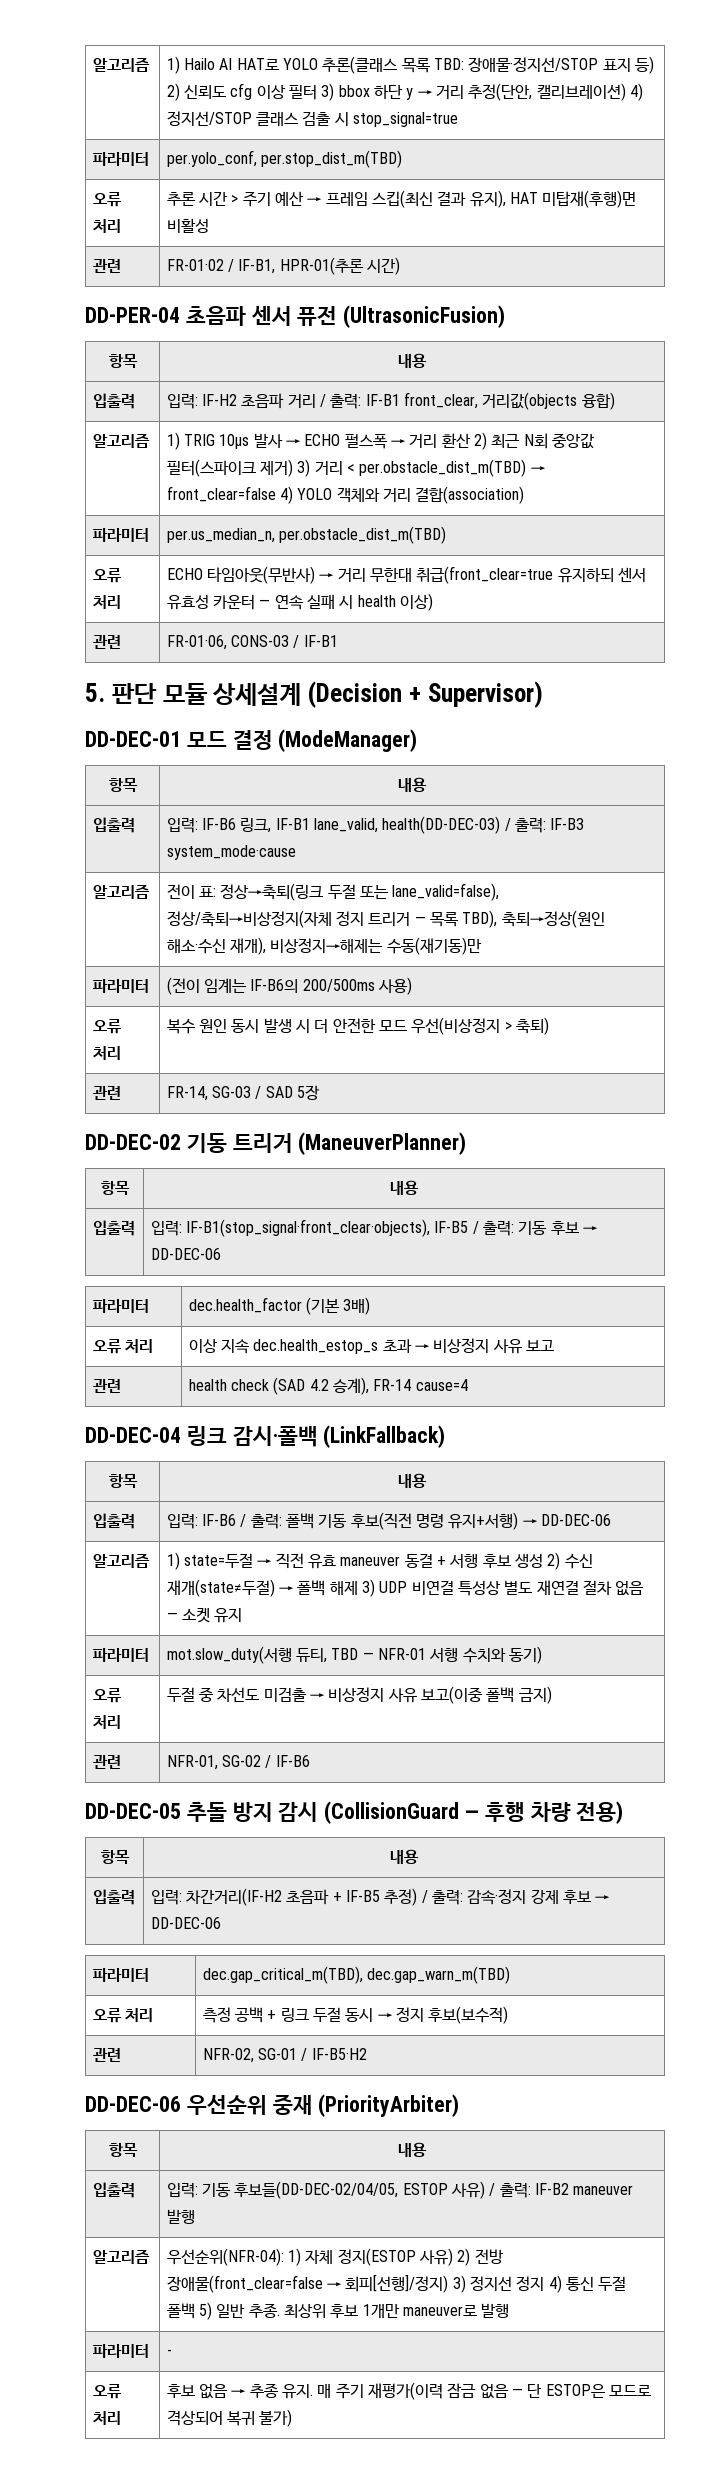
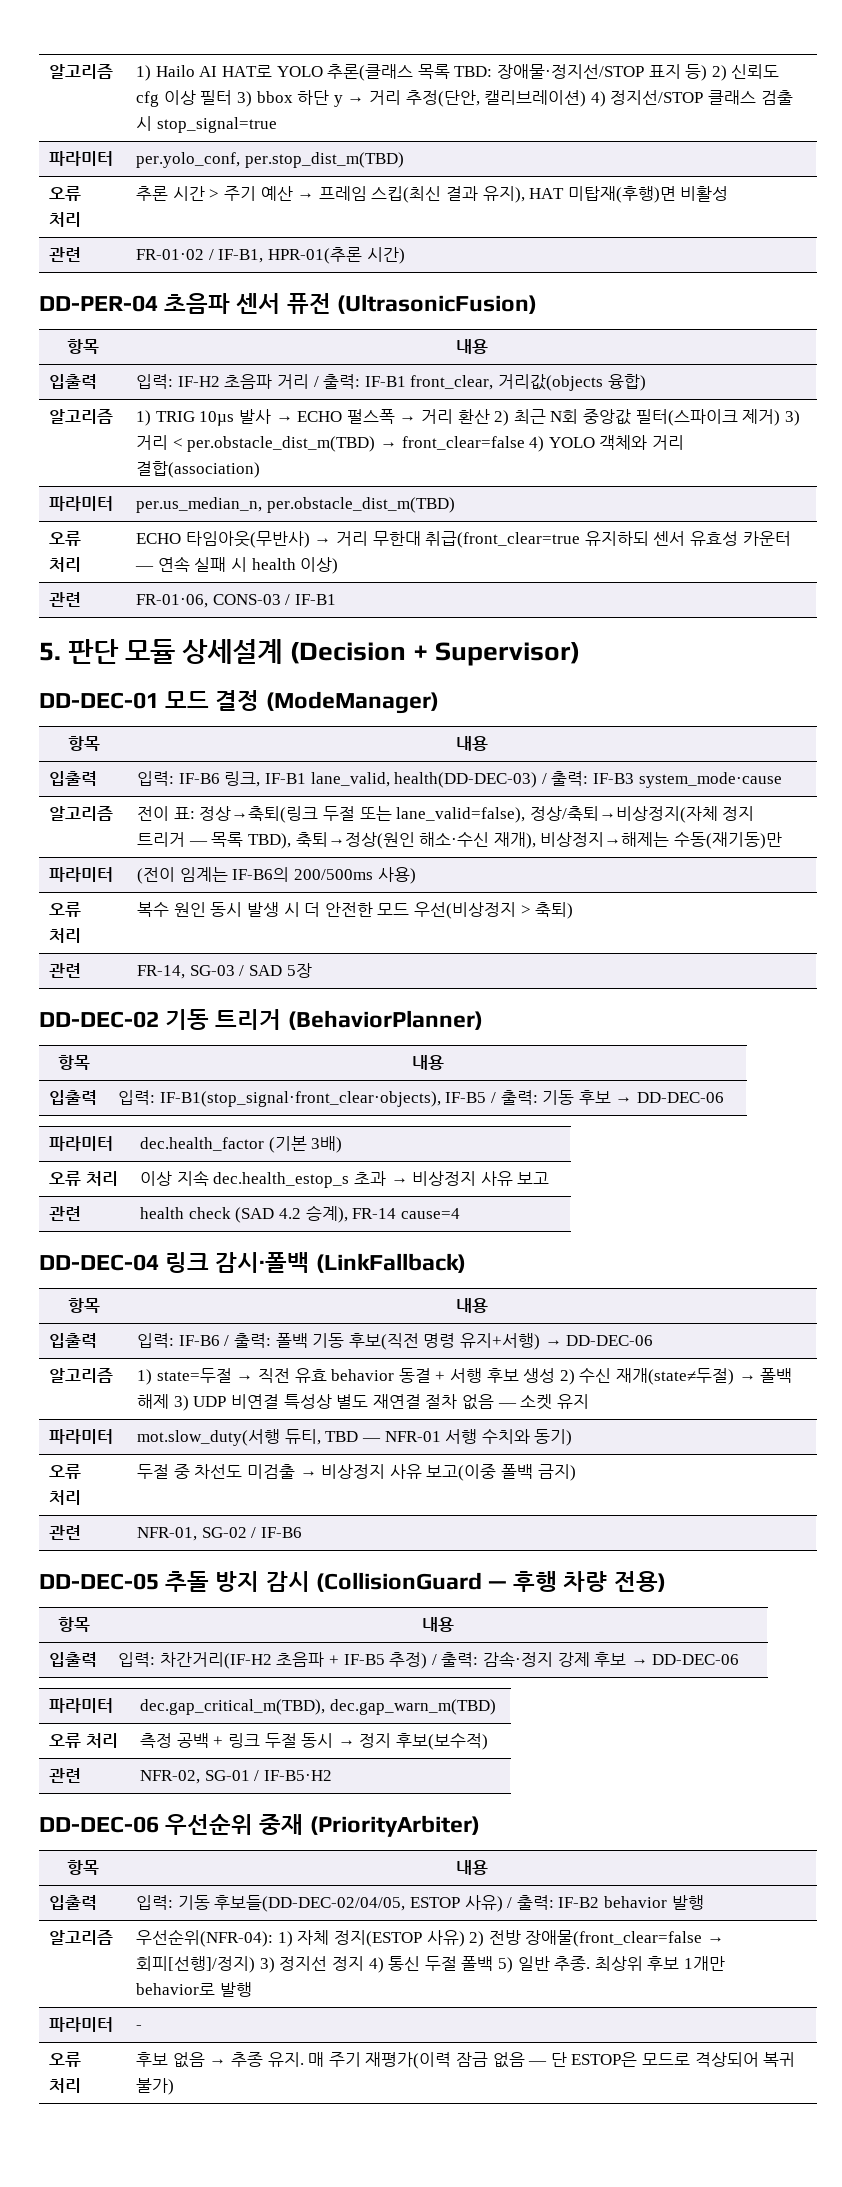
- DD-DEC-02 기동 트리거 (ManeuverPlanner)
+ DD-DEC-02 기동 트리거 (BehaviorPlanner)
- 알고리즘 | 1) state=두절 → 직전 유효 maneuver 동결 + 서행 후보 생성 2) 수신 재개(state≠두절) → 폴백 해제 3) UDP 비연결 특성상 별도 재연결 절차 없음 — 소켓 유지
+ 알고리즘 | 1) state=두절 → 직전 유효 behavior 동결 + 서행 후보 생성 2) 수신 재개(state≠두절) → 폴백 해제 3) UDP 비연결 특성상 별도 재연결 절차 없음 — 소켓 유지
- 입출력 | 입력: 기동 후보들(DD-DEC-02/04/05, ESTOP 사유) / 출력: IF-B2 maneuver 발행
+ 입출력 | 입력: 기동 후보들(DD-DEC-02/04/05, ESTOP 사유) / 출력: IF-B2 behavior 발행
- 알고리즘 | 우선순위(NFR-04): 1) 자체 정지(ESTOP 사유) 2) 전방 장애물(front_clear=false → 회피[선행]/정지) 3) 정지선 정지 4) 통신 두절 폴백 5) 일반 추종. 최상위 후보 1개만 maneuver로 발행
+ 알고리즘 | 우선순위(NFR-04): 1) 자체 정지(ESTOP 사유) 2) 전방 장애물(front_clear=false → 회피[선행]/정지) 3) 정지선 정지 4) 통신 두절 폴백 5) 일반 추종. 최상위 후보 1개만 behavior로 발행

